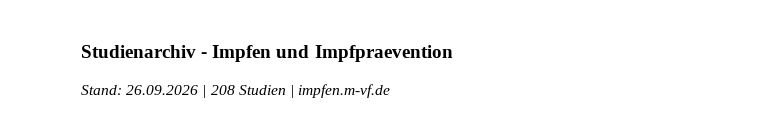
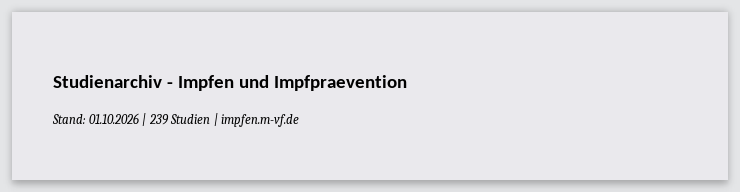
- Stand: 26.09.2026 | 208 Studien | impfen.m-vf.de
+ Stand: 01.10.2026 | 239 Studien | impfen.m-vf.de

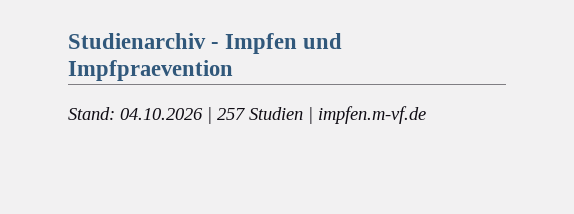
- Stand: 01.10.2026 | 239 Studien | impfen.m-vf.de
+ Stand: 04.10.2026 | 257 Studien | impfen.m-vf.de

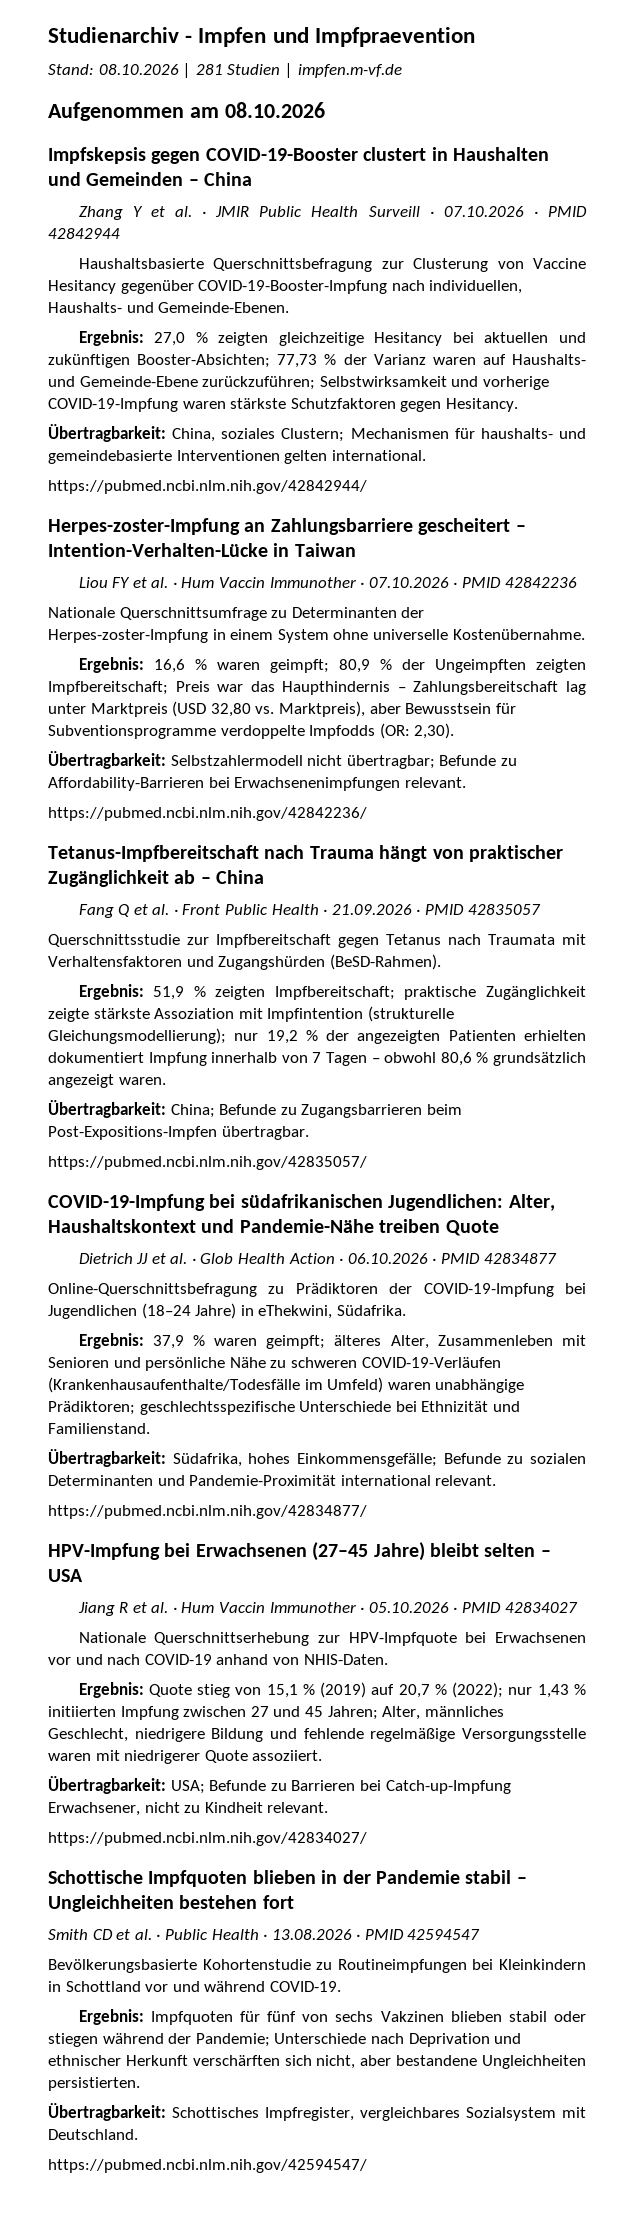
- Stand: 04.10.2026 | 257 Studien | impfen.m-vf.de
+ Stand: 08.10.2026 | 281 Studien | impfen.m-vf.de
+ Aufgenommen am 08.10.2026
+ Impfskepsis gegen COVID-19-Booster clustert in Haushalten und Gemeinden – China
+ Zhang Y et al. · JMIR Public Health Surveill · 07.10.2026 · PMID 42842944
+ Haushaltsbasierte Querschnittsbefragung zur Clusterung von Vaccine Hesitancy gegenüber COVID-19-Booster-Impfung nach individuellen, Haushalts- und Gemeinde-Ebenen.
+ Ergebnis: 27,0 % zeigten gleichzeitige Hesitancy bei aktuellen und zukünftigen Booster-Absichten; 77,73 % der Varianz waren auf Haushalts- und Gemeinde-Ebene zurückzuführen; Selbstwirksamkeit und vorherige COVID-19-Impfung waren stärkste Schutzfaktoren gegen Hesitancy.
+ Übertragbarkeit: China, soziales Clustern; Mechanismen für haushalts- und gemeindebasierte Interventionen gelten international.
+ https://pubmed.ncbi.nlm.nih.gov/42842944/
+ Herpes-zoster-Impfung an Zahlungsbarriere gescheitert – Intention-Verhalten-Lücke in Taiwan
+ Liou FY et al. · Hum Vaccin Immunother · 07.10.2026 · PMID 42842236
+ Nationale Querschnittsumfrage zu Determinanten der Herpes-zoster-Impfung in einem System ohne universelle Kostenübernahme.
+ Ergebnis: 16,6 % waren geimpft; 80,9 % der Ungeimpften zeigten Impfbereitschaft; Preis war das Haupthindernis – Zahlungsbereitschaft lag unter Marktpreis (USD 32,80 vs. Marktpreis), aber Bewusstsein für Subventionsprogramme verdoppelte Impfodds (OR: 2,30).
+ Übertragbarkeit: Selbstzahlermodell nicht übertragbar; Befunde zu Affordability-Barrieren bei Erwachsenenimpfungen relevant.
+ https://pubmed.ncbi.nlm.nih.gov/42842236/
+ Tetanus-Impfbereitschaft nach Trauma hängt von praktischer Zugänglichkeit ab – China
+ Fang Q et al. · Front Public Health · 21.09.2026 · PMID 42835057
+ Querschnittsstudie zur Impfbereitschaft gegen Tetanus nach Traumata mit Verhaltensfaktoren und Zugangshürden (BeSD-Rahmen).
+ Ergebnis: 51,9 % zeigten Impfbereitschaft; praktische Zugänglichkeit zeigte stärkste Assoziation mit Impfintention (strukturelle Gleichungsmodellierung); nur 19,2 % der angezeigten Patienten erhielten dokumentiert Impfung innerhalb von 7 Tagen – obwohl 80,6 % grundsätzlich angezeigt waren.
+ Übertragbarkeit: China; Befunde zu Zugangsbarrieren beim Post-Expositions-Impfen übertragbar.
+ https://pubmed.ncbi.nlm.nih.gov/42835057/
+ COVID-19-Impfung bei südafrikanischen Jugendlichen: Alter, Haushaltskontext und Pandemie-Nähe treiben Quote
+ Dietrich JJ et al. · Glob Health Action · 06.10.2026 · PMID 42834877
+ Online-Querschnittsbefragung zu Prädiktoren der COVID-19-Impfung bei Jugendlichen (18–24 Jahre) in eThekwini, Südafrika.
+ Ergebnis: 37,9 % waren geimpft; älteres Alter, Zusammenleben mit Senioren und persönliche Nähe zu schweren COVID-19-Verläufen (Krankenhausaufenthalte/Todesfälle im Umfeld) waren unabhängige Prädiktoren; geschlechtsspezifische Unterschiede bei Ethnizität und Familienstand.
+ Übertragbarkeit: Südafrika, hohes Einkommensgefälle; Befunde zu sozialen Determinanten und Pandemie-Proximität international relevant.
+ https://pubmed.ncbi.nlm.nih.gov/42834877/
+ HPV-Impfung bei Erwachsenen (27–45 Jahre) bleibt selten – USA
+ Jiang R et al. · Hum Vaccin Immunother · 05.10.2026 · PMID 42834027
+ Nationale Querschnittserhebung zur HPV-Impfquote bei Erwachsenen vor und nach COVID-19 anhand von NHIS-Daten.
+ Ergebnis: Quote stieg von 15,1 % (2019) auf 20,7 % (2022); nur 1,43 % initiierten Impfung zwischen 27 und 45 Jahren; Alter, männliches Geschlecht, niedrigere Bildung und fehlende regelmäßige Versorgungsstelle waren mit niedrigerer Quote assoziiert.
+ Übertragbarkeit: USA; Befunde zu Barrieren bei Catch-up-Impfung Erwachsener, nicht zu Kindheit relevant.
+ https://pubmed.ncbi.nlm.nih.gov/42834027/
+ Schottische Impfquoten blieben in der Pandemie stabil – Ungleichheiten bestehen fort
+ Smith CD et al. · Public Health · 13.08.2026 · PMID 42594547
+ Bevölkerungsbasierte Kohortenstudie zu Routineimpfungen bei Kleinkindern in Schottland vor und während COVID-19.
+ Ergebnis: Impfquoten für fünf von sechs Vakzinen blieben stabil oder stiegen während der Pandemie; Unterschiede nach Deprivation und ethnischer Herkunft verschärften sich nicht, aber bestandene Ungleichheiten persistierten.
+ Übertragbarkeit: Schottisches Impfregister, vergleichbares Sozialsystem mit Deutschland.
+ https://pubmed.ncbi.nlm.nih.gov/42594547/

